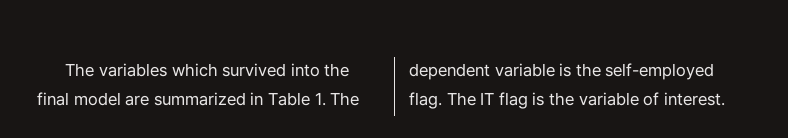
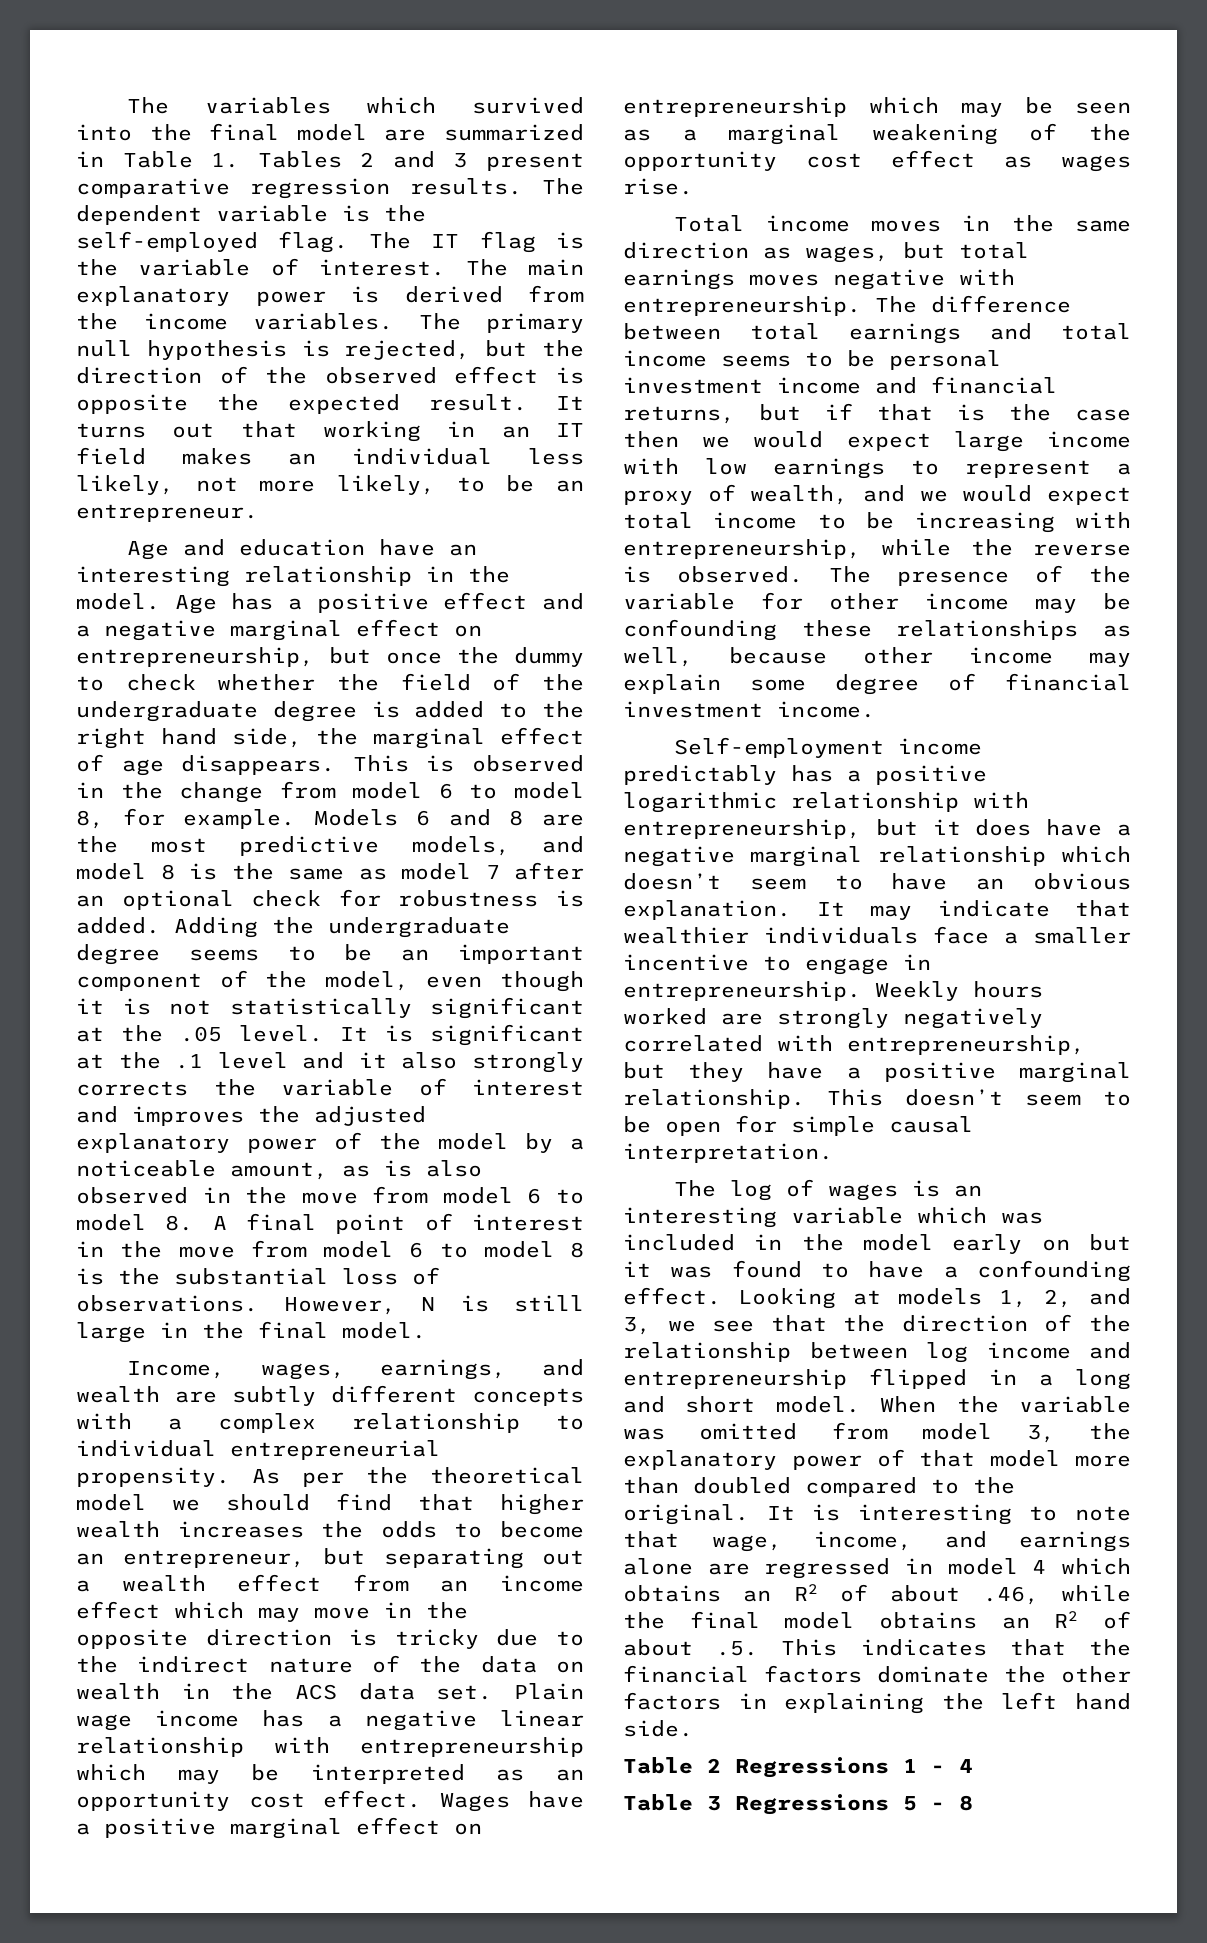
- The variables which survived into the final model are summarized in Table 1. The dependent variable is the self-employed flag.
+ The variables which survived into the final model are summarized in Table 1. Tables 2 and 3 present comparative regression results. The dependent variable is the self-employed flag.
+ The main explanatory power is derived from the income variables. The primary null hypothesis is rejected, but the direction of the observed effect is opposite the expected result. It turns out that working in an IT field makes an individual less likely, not more likely, to be an entrepreneur.
+ Age and education have an interesting relationship in the model. Age has a positive effect and a negative marginal effect on entrepreneurship, but once the dummy to check whether the field of the undergraduate degree is added to the right hand side, the marginal effect of age disappears. This is observed in the change from model 6 to model 8, for example. Models 6 and 8 are the most predictive models, and model 8 is the same as model 7 after an optional check for robustness is added. Adding the undergraduate degree seems to be an important component of the model, even though it is not statistically significant at the .05 level. It is significant at the .1 level and it also strongly corrects the variable of interest and improves the adjusted explanatory power of the model by a noticeable amount, as is also observed in the move from model 6 to model 8. A final point of interest in the move from model 6 to model 8 is the substantial loss of observations. However, N is still large in the final model.
+ Income, wages, earnings, and wealth are subtly different concepts with a complex relationship to individual entrepreneurial propensity. As per the theoretical model we should find that higher wealth increases the odds to become an entrepreneur, but separating out a wealth effect from an income effect which may move in the opposite direction is tricky due to the indirect nature of the data on wealth in the ACS data set. Plain wage income has a negative linear relationship with entrepreneurship which may be interpreted as an opportunity cost effect. Wages have a positive marginal effect on entrepreneurship which may be seen as a marginal weakening of the opportunity cost effect as wages rise.
+ Total income moves in the same direction as wages, but total earnings moves negative with entrepreneurship. The difference between total earnings and total income seems to be personal investment income and financial returns, but if that is the case then we would expect large income with low earnings to represent a proxy of wealth, and we would expect total income to be increasing with entrepreneurship, while the reverse is observed. The presence of the variable for other income may be confounding these relationships as well, because other income may explain some degree of financial investment income.
+ Self-employment income predictably has a positive logarithmic relationship with entrepreneurship, but it does have a negative marginal relationship which doesn’t seem to have an obvious explanation. It may indicate that wealthier individuals face a smaller incentive to engage in entrepreneurship. Weekly hours worked are strongly negatively correlated with entrepreneurship, but they have a positive marginal relationship. This doesn’t seem to be open for simple causal interpretation.
+ The log of wages is an interesting variable which was included in the model early on but it was found to have a confounding effect. Looking at models 1, 2, and 3, we see that the direction of the relationship between log income and entrepreneurship flipped in a long and short model. When the variable was omitted from model 3, the explanatory power of that model more than doubled compared to the original. It is interesting to note that wage, income, and earnings alone are regressed in model 4 which obtains an R2 of about .46, while the final model obtains an R2 of about .5. This indicates that the financial factors dominate the other factors in explaining the left hand side.
+ Table 2 Regressions 1 - 4
+ Table 3 Regressions 5 - 8

